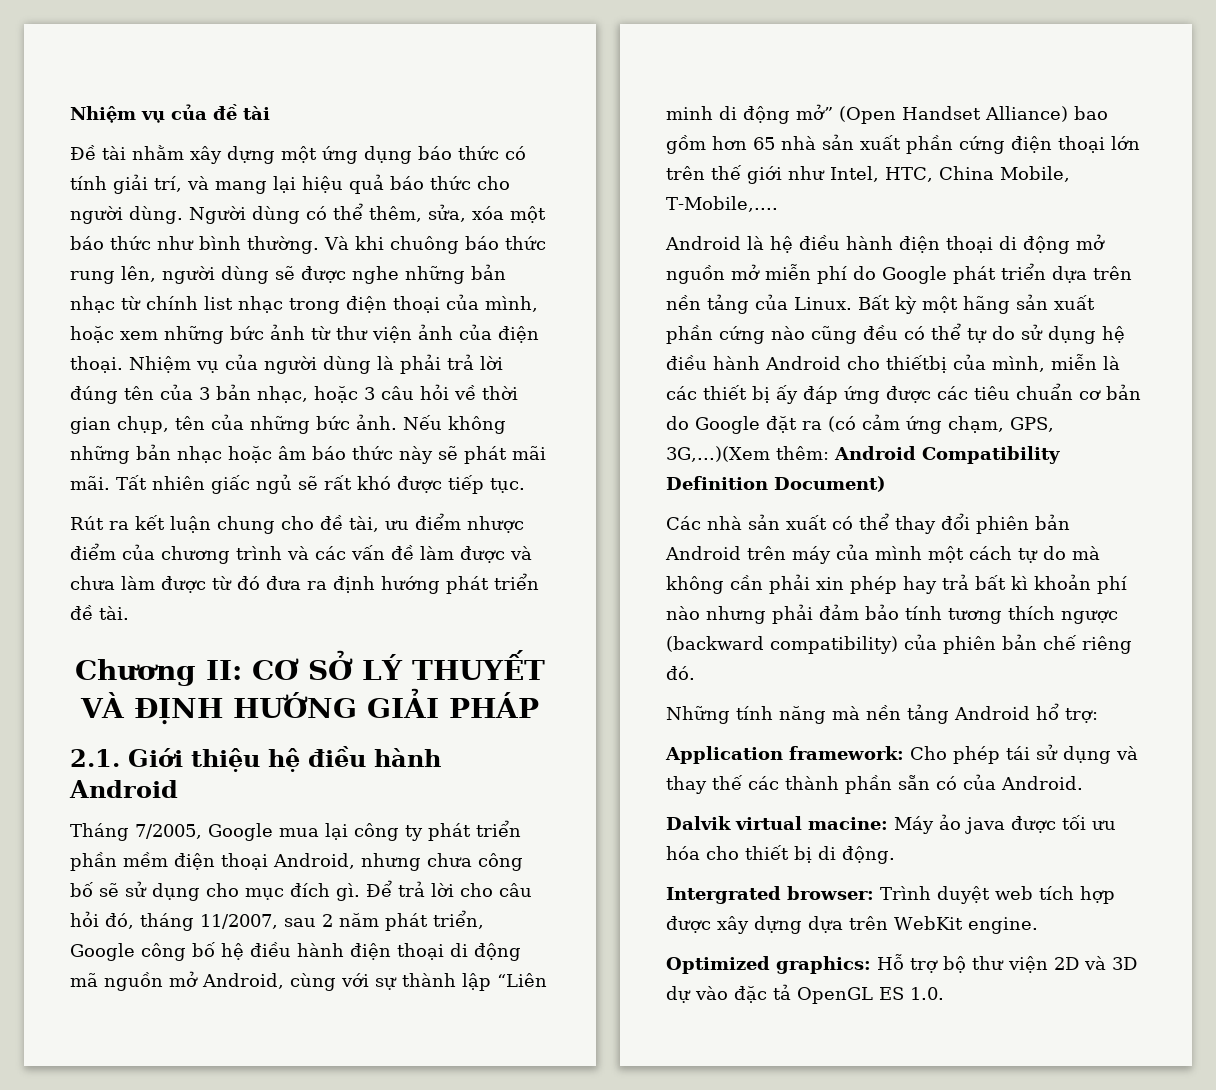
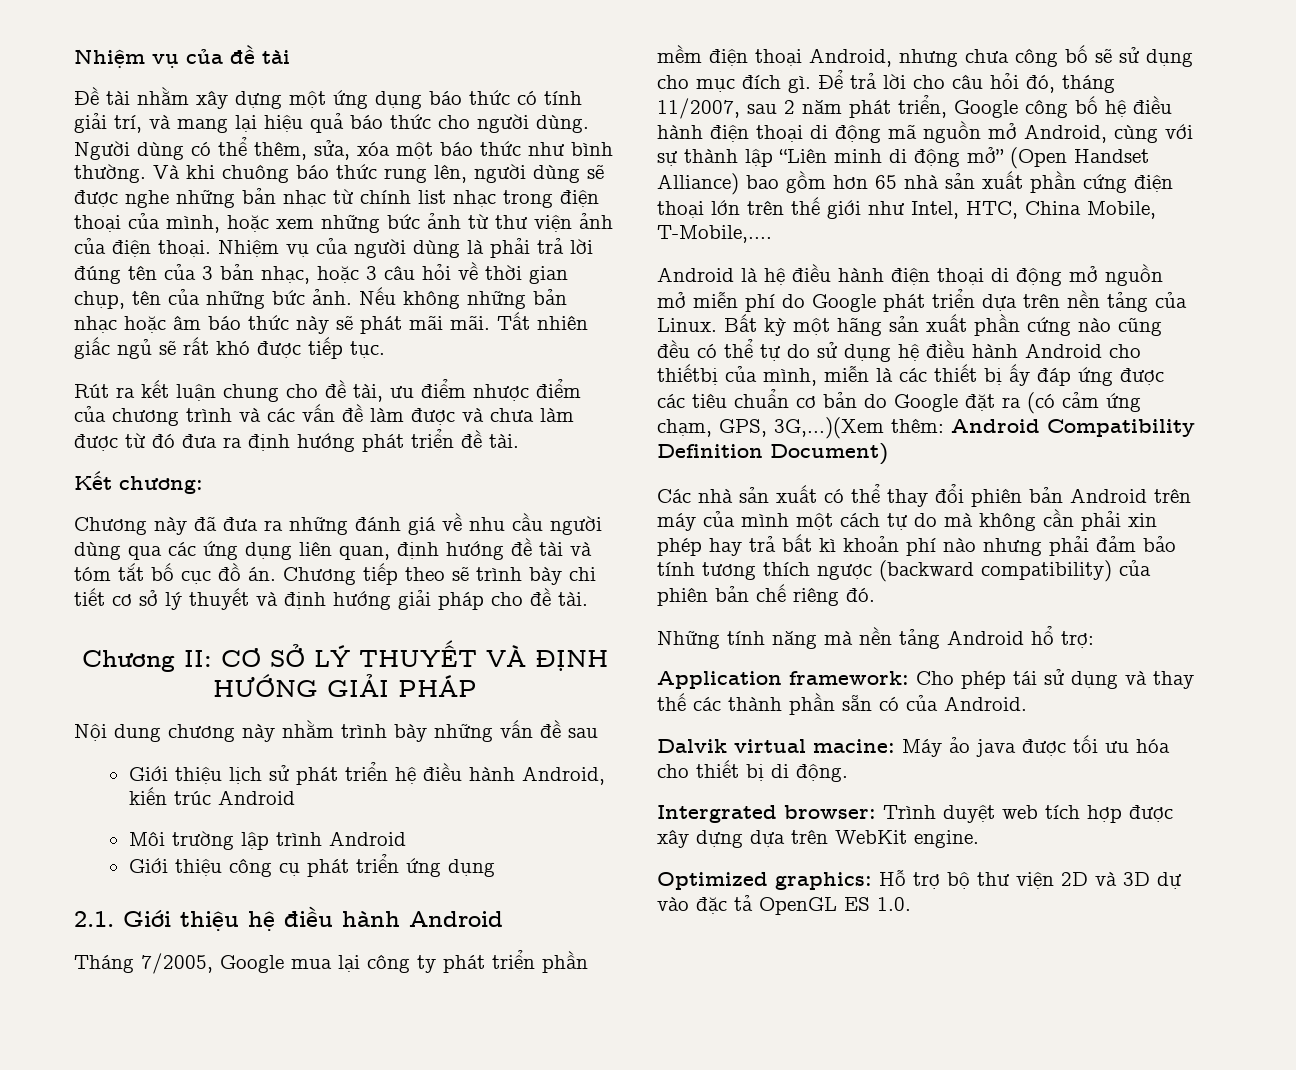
+ Kết chương:
+ Chương này đã đưa ra những đánh giá về nhu cầu người dùng qua các ứng dụng liên quan, định hướng đề tài và tóm tắt bố cục đồ án. Chương tiếp theo sẽ trình bày chi tiết cơ sở lý thuyết và định hướng giải pháp cho đề tài.
+ Nội dung chương này nhằm trình bày những vấn đề sau
+ Giới thiệu lịch sử phát triển hệ điều hành Android, kiến trúc Android
+ Môi trường lập trình Android
+ Giới thiệu công cụ phát triển ứng dụng

